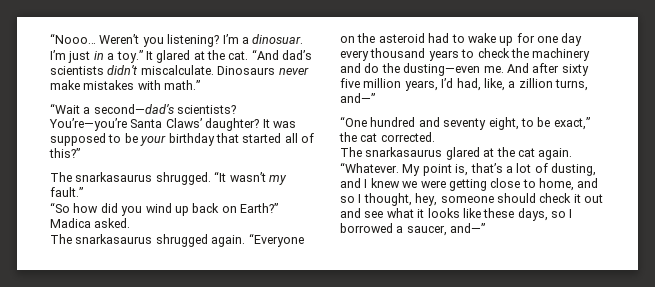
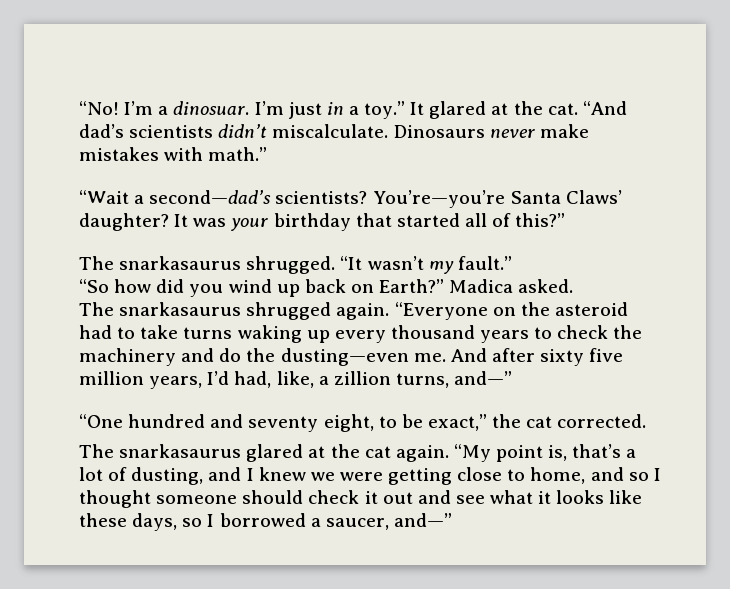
- “Nooo… Weren’t you listening?
+ “No!
- It was supposed to be your birthday that started all of this?”
+ It was your birthday that started all of this?”
- “Everyone on the asteroid had to wake up for one day every thousand years to check the machinery and do the dusting—even me.
+ “Everyone on the asteroid had to take turns waking up every thousand years to check the machinery and do the dusting—even me.
- “Whatever. My point is, that’s a lot of dusting, and I knew we were getting close to home, and so I thought, hey, someone should check it out and see what it looks like these days, so I borrowed a saucer, and—”
+ “My point is, that’s a lot of dusting, and I knew we were getting close to home, and so I thought someone should check it out and see what it looks like these days, so I borrowed a saucer, and—”

